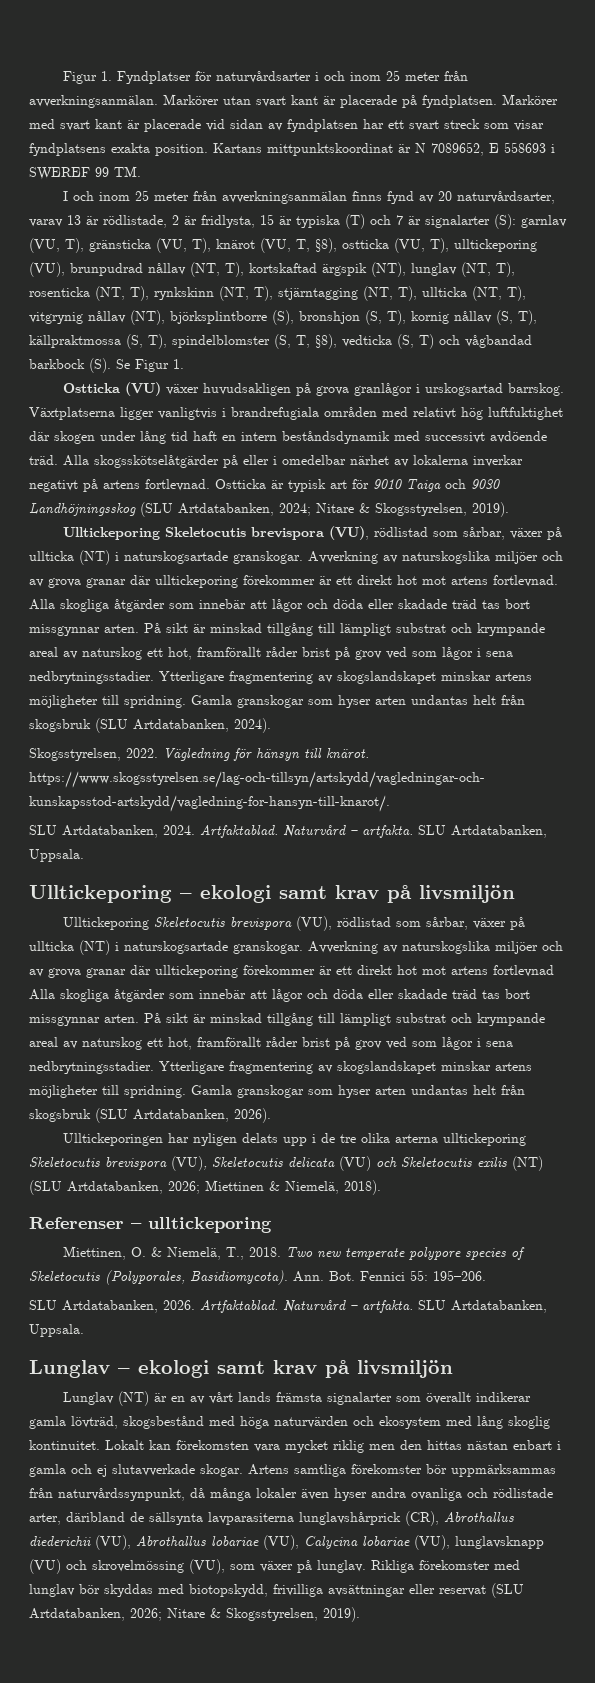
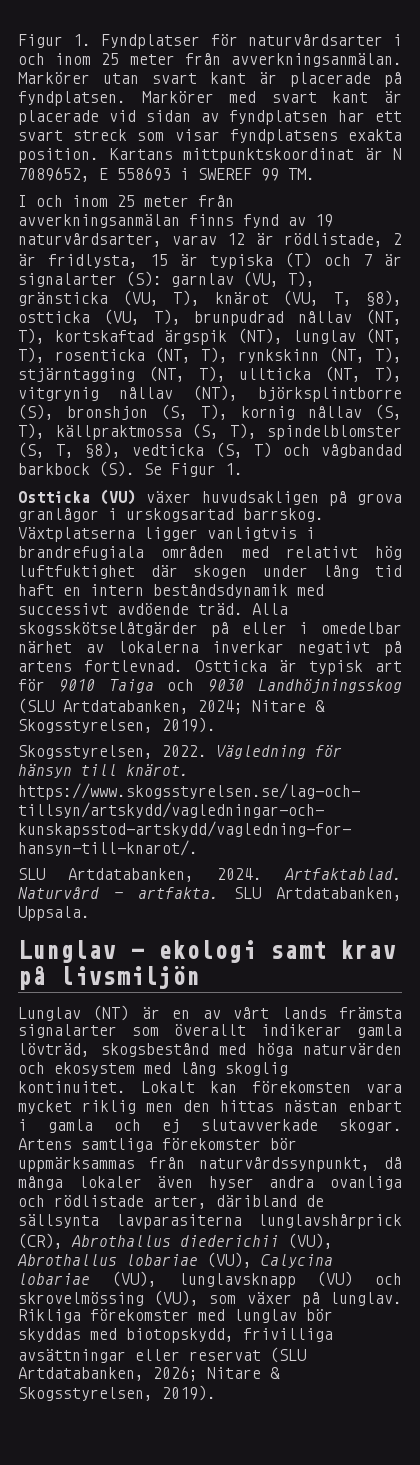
- I och inom 25 meter från avverkningsanmälan finns fynd av 20 naturvårdsarter, varav 13 är rödlistade, 2 är fridlysta, 15 är typiska (T) och 7 är signalarter (S):
+ I och inom 25 meter från avverkningsanmälan finns fynd av 19 naturvårdsarter, varav 12 är rödlistade, 2 är fridlysta, 15 är typiska (T) och 7 är signalarter (S):
- garnlav (VU, T), gränsticka (VU, T), knärot (VU, T, §8), ostticka (VU, T), ulltickeporing (VU), brunpudrad nållav (NT, T), kortskaftad ärgspik (NT), lunglav (NT, T), rosenticka (NT, T), rynkskinn (NT, T), stjärntagging (NT, T), ullticka (NT, T), vitgrynig nållav (NT), björksplintborre (S), bronshjon (S, T), kornig nållav (S, T), källpraktmossa (S, T), spindelblomster (S, T, §8), vedticka (S, T) och vågbandad barkbock (S). Se Figur 1.
+ garnlav (VU, T), gränsticka (VU, T), knärot (VU, T, §8), ostticka (VU, T), brunpudrad nållav (NT, T), kortskaftad ärgspik (NT), lunglav (NT, T), rosenticka (NT, T), rynkskinn (NT, T), stjärntagging (NT, T), ullticka (NT, T), vitgrynig nållav (NT), björksplintborre (S), bronshjon (S, T), kornig nållav (S, T), källpraktmossa (S, T), spindelblomster (S, T, §8), vedticka (S, T) och vågbandad barkbock (S). Se Figur 1.
- Ulltickeporing Skeletocutis brevispora (VU), rödlistad som sårbar, växer på ullticka (NT) i naturskogsartade granskogar. Avverkning av naturskogslika miljöer och av grova granar där ulltickeporing förekommer är ett direkt hot mot artens fortlevnad. Alla skogliga åtgärder som innebär att lågor och döda eller skadade träd tas bort missgynnar arten. På sikt är minskad tillgång till lämpligt substrat och krympande areal av naturskog ett hot, framförallt råder brist på grov ved som lågor i sena nedbrytningsstadier. Ytterligare fragmentering av skogslandskapet minskar artens möjligheter till spridning. Gamla granskogar som hyser arten undantas helt från skogsbruk (SLU Artdatabanken, 2024).
- Ulltickeporing – ekologi samt krav på livsmiljön
- Ulltickeporing Skeletocutis brevispora (VU), rödlistad som sårbar, växer på ullticka (NT) i naturskogsartade granskogar. Avverkning av naturskogslika miljöer och av grova granar där ulltickeporing förekommer är ett direkt hot mot artens fortlevnad Alla skogliga åtgärder som innebär att lågor och döda eller skadade träd tas bort missgynnar arten. På sikt är minskad tillgång till lämpligt substrat och krympande areal av naturskog ett hot, framförallt råder brist på grov ved som lågor i sena nedbrytningsstadier. Ytterligare fragmentering av skogslandskapet minskar artens möjligheter till spridning. Gamla granskogar som hyser arten undantas helt från skogsbruk (SLU Artdatabanken, 2026).
- Ulltickeporingen har nyligen delats upp i de tre olika arterna ulltickeporing Skeletocutis brevispora (VU), Skeletocutis delicata (VU) och Skeletocutis exilis (NT) (SLU Artdatabanken, 2026; Miettinen & Niemelä, 2018).
- Referenser – ulltickeporing
- Miettinen, O. & Niemelä, T., 2018. Two new temperate polypore species of Skeletocutis (Polyporales, Basidiomycota). Ann. Bot. Fennici 55: 195–206.
- SLU Artdatabanken, 2026. Artfaktablad. Naturvård – artfakta. SLU Artdatabanken, Uppsala.

